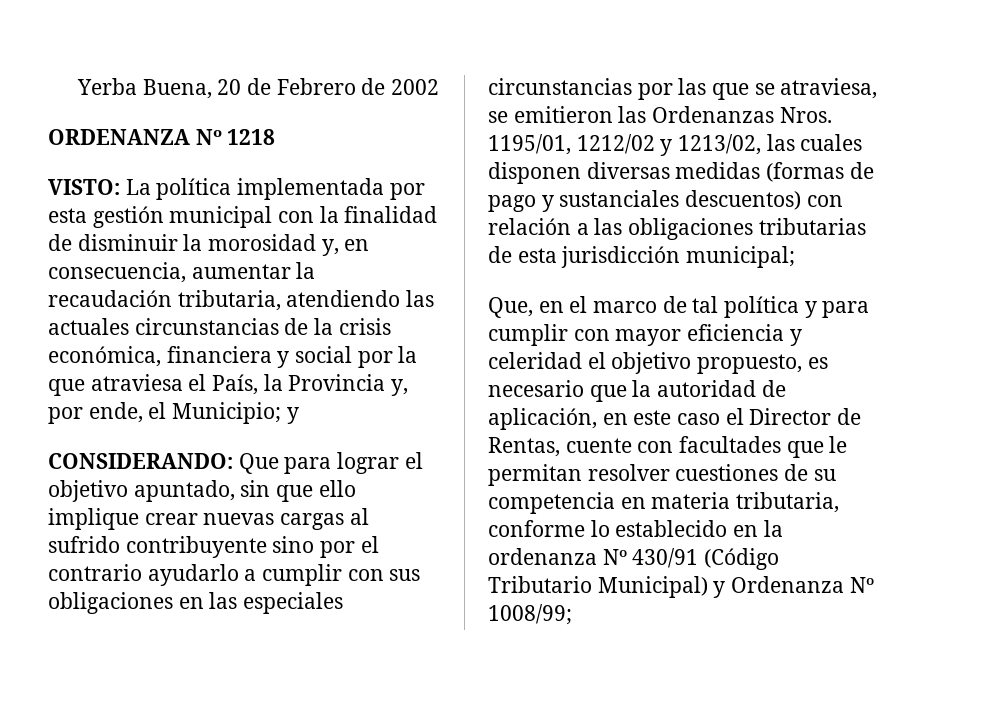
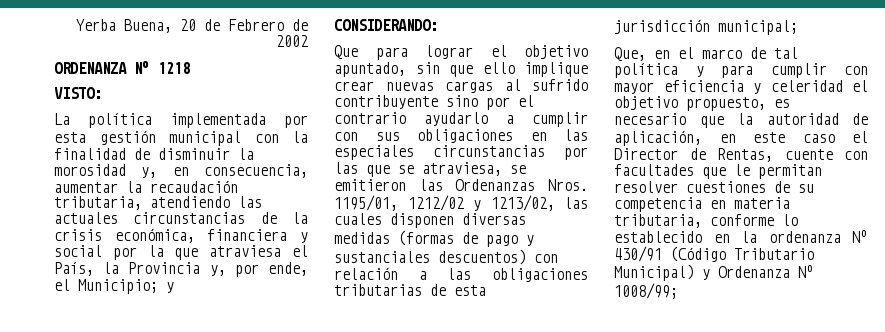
- VISTO: La política implementada por esta gestión municipal con la finalidad de disminuir la morosidad y, en consecuencia, aumentar la recaudación tributaria, atendiendo las actuales circunstancias de la crisis económica, financiera y social por la que atraviesa el País, la Provincia y, por ende, el Municipio; y
+ VISTO:
+ La política implementada por esta gestión municipal con la finalidad de disminuir la morosidad y, en consecuencia, aumentar la recaudación tributaria, atendiendo las actuales circunstancias de la crisis económica, financiera y social por la que atraviesa el País, la Provincia y, por ende, el Municipio; y
- CONSIDERANDO: Que para lograr el objetivo apuntado, sin que ello implique crear nuevas cargas al sufrido contribuyente sino por el contrario ayudarlo a cumplir con sus obligaciones en las especiales circunstancias por las que se atraviesa, se emitieron las Ordenanzas Nros.
+ CONSIDERANDO:
+ Que para lograr el objetivo apuntado, sin que ello implique crear nuevas cargas al sufrido contribuyente sino por el contrario ayudarlo a cumplir con sus obligaciones en las especiales circunstancias por las que se atraviesa, se emitieron las Ordenanzas Nros.

